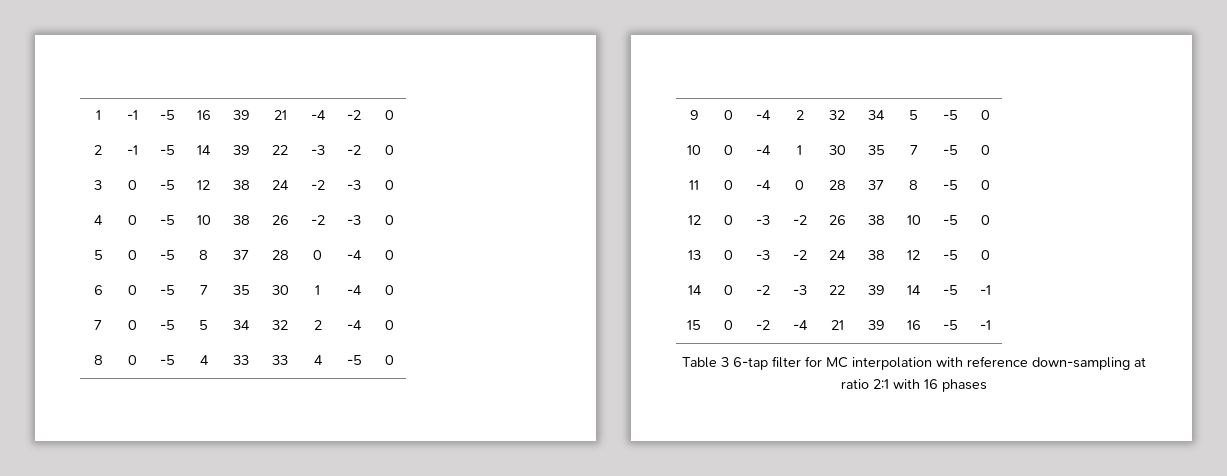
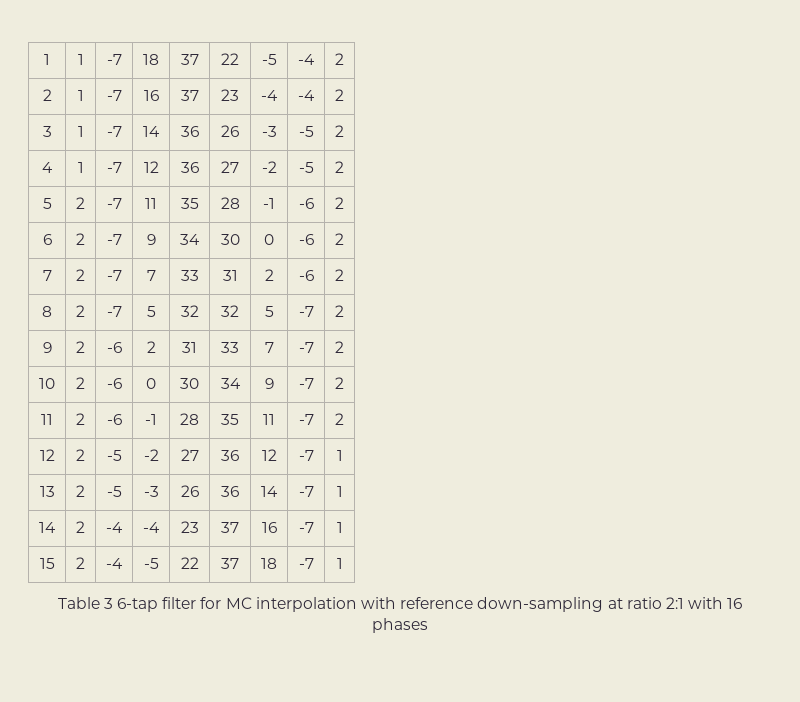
- 1 | -1 | -5 | 16 | 39 | 21 | -4 | -2 | 0
- 2 | -1 | -5 | 14 | 39 | 22 | -3 | -2 | 0
- 3 | 0 | -5 | 12 | 38 | 24 | -2 | -3 | 0
- 4 | 0 | -5 | 10 | 38 | 26 | -2 | -3 | 0
- 5 | 0 | -5 | 8 | 37 | 28 | 0 | -4 | 0
- 6 | 0 | -5 | 7 | 35 | 30 | 1 | -4 | 0
- 7 | 0 | -5 | 5 | 34 | 32 | 2 | -4 | 0
- 8 | 0 | -5 | 4 | 33 | 33 | 4 | -5 | 0
- 9 | 0 | -4 | 2 | 32 | 34 | 5 | -5 | 0
- 10 | 0 | -4 | 1 | 30 | 35 | 7 | -5 | 0
- 11 | 0 | -4 | 0 | 28 | 37 | 8 | -5 | 0
- 12 | 0 | -3 | -2 | 26 | 38 | 10 | -5 | 0
- 13 | 0 | -3 | -2 | 24 | 38 | 12 | -5 | 0
- 14 | 0 | -2 | -3 | 22 | 39 | 14 | -5 | -1
- 15 | 0 | -2 | -4 | 21 | 39 | 16 | -5 | -1
+ 1 | 1 | -7 | 18 | 37 | 22 | -5 | -4 | 2
+ 2 | 1 | -7 | 16 | 37 | 23 | -4 | -4 | 2
+ 3 | 1 | -7 | 14 | 36 | 26 | -3 | -5 | 2
+ 4 | 1 | -7 | 12 | 36 | 27 | -2 | -5 | 2
+ 5 | 2 | -7 | 11 | 35 | 28 | -1 | -6 | 2
+ 6 | 2 | -7 | 9 | 34 | 30 | 0 | -6 | 2
+ 7 | 2 | -7 | 7 | 33 | 31 | 2 | -6 | 2
+ 8 | 2 | -7 | 5 | 32 | 32 | 5 | -7 | 2
+ 9 | 2 | -6 | 2 | 31 | 33 | 7 | -7 | 2
+ 10 | 2 | -6 | 0 | 30 | 34 | 9 | -7 | 2
+ 11 | 2 | -6 | -1 | 28 | 35 | 11 | -7 | 2
+ 12 | 2 | -5 | -2 | 27 | 36 | 12 | -7 | 1
+ 13 | 2 | -5 | -3 | 26 | 36 | 14 | -7 | 1
+ 14 | 2 | -4 | -4 | 23 | 37 | 16 | -7 | 1
+ 15 | 2 | -4 | -5 | 22 | 37 | 18 | -7 | 1

